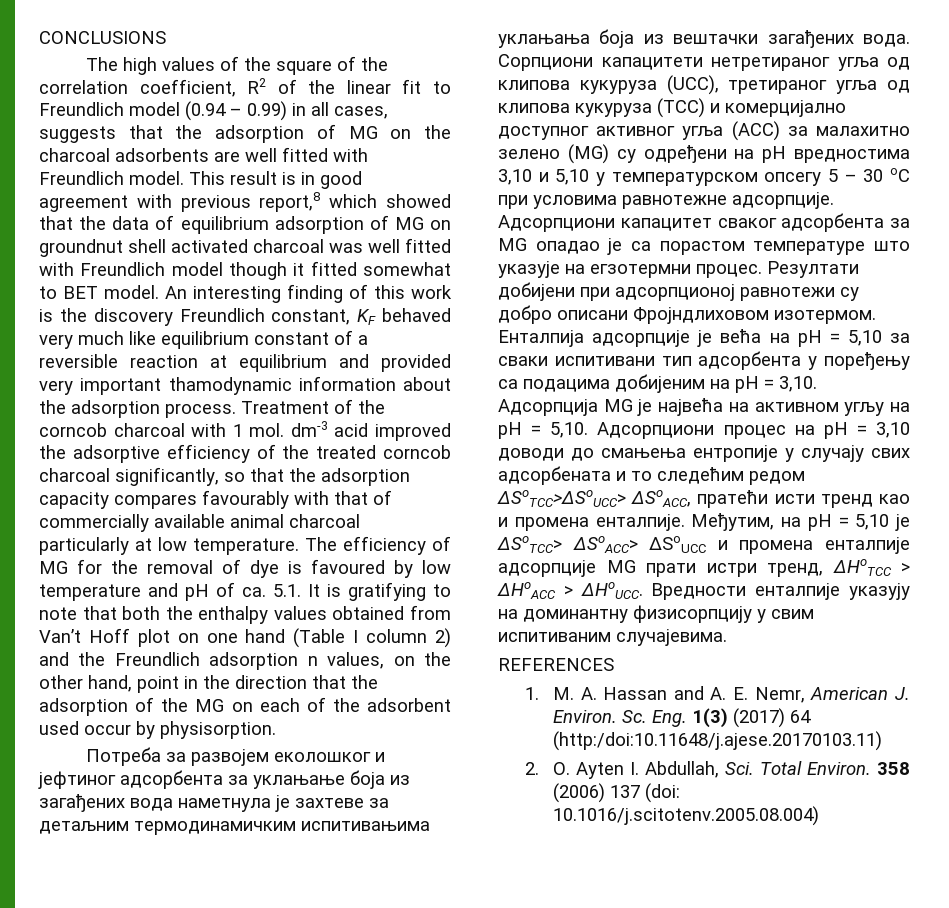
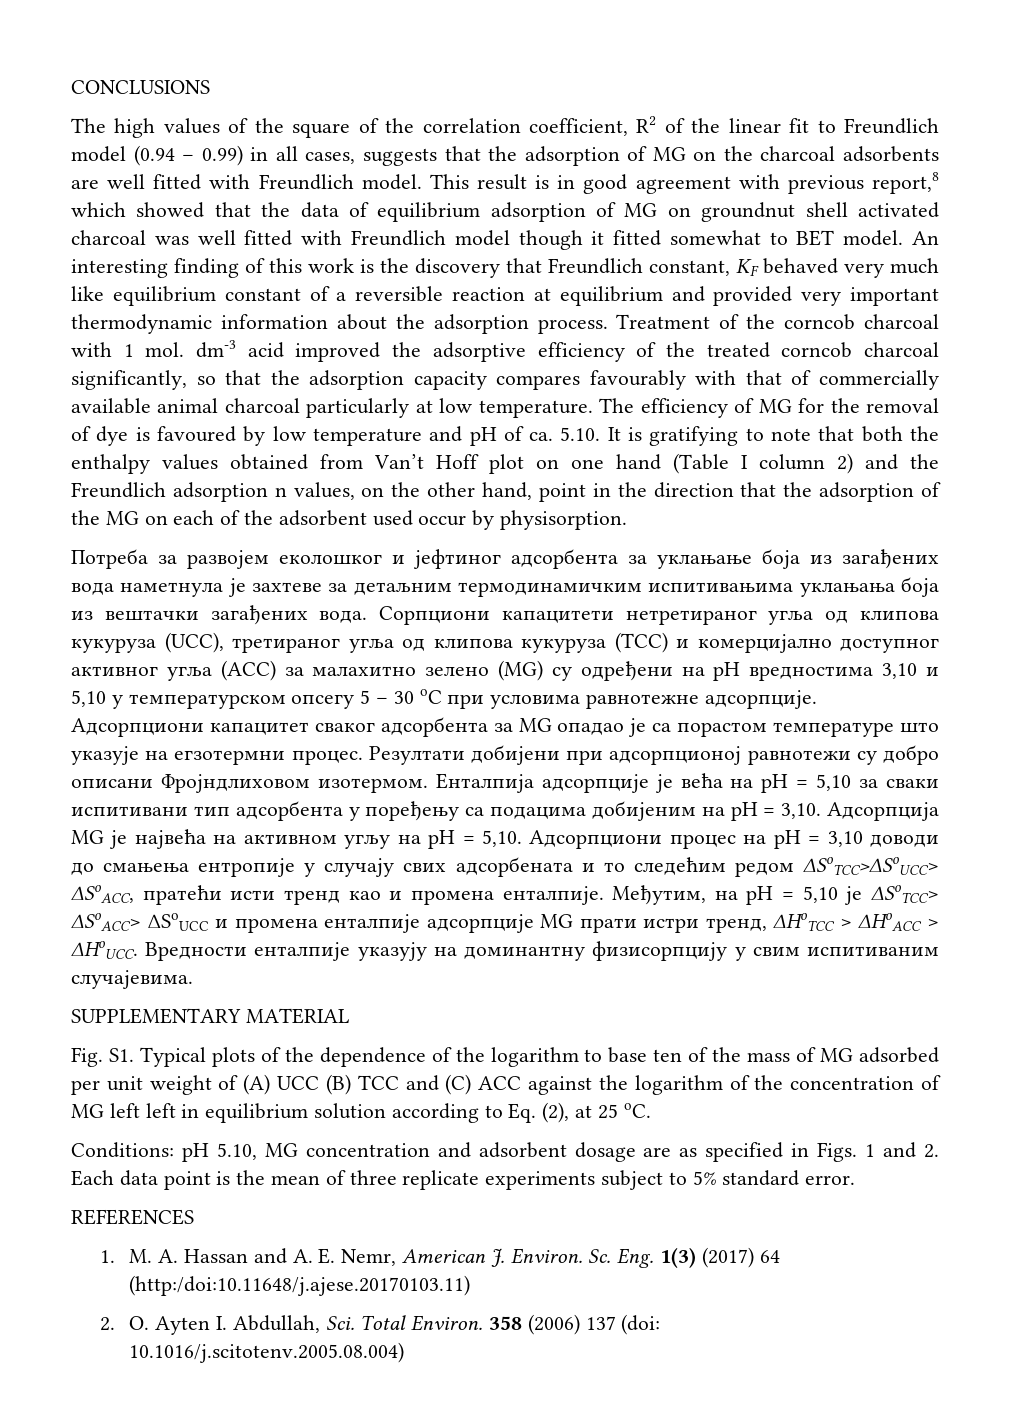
- An interesting finding of this work is the discovery Freundlich constant, KF behaved very much like equilibrium constant of a reversible reaction at equilibrium and provided very important thamodynamic information about the adsorption process.
+ An interesting finding of this work is the discovery that Freundlich constant, KF behaved very much like equilibrium constant of a reversible reaction at equilibrium and provided very important thermodynamic information about the adsorption process.
- The efficiency of MG for the removal of dye is favoured by low temperature and pH of ca. 5.1. It is gratifying to note that both the enthalpy values obtained from Van’t Hoff plot on one hand (Table I column 2) and the Freundlich adsorption n values, on the other hand, point in the direction that the adsorption of the MG on each of the adsorbent used occur by physisorption.
+ The efficiency of MG for the removal of dye is favoured by low temperature and pH of ca. 5.10. It is gratifying to note that both the enthalpy values obtained from Van’t Hoff plot on one hand (Table I column 2) and the Freundlich adsorption n values, on the other hand, point in the direction that the adsorption of the MG on each of the adsorbent used occur by physisorption.
+ SUPPLEMENTARY MATERIAL
+ Fig. S1. Typical plots of the dependence of the logarithm to base ten of the mass of MG adsorbed per unit weight of (A) UCC (B) TCC and (C) ACC against the logarithm of the concentration of MG left left in equilibrium solution according to Eq. (2), at 25 oC.
+ Conditions: pH 5.10, MG concentration and adsorbent dosage are as specified in Figs. 1 and 2. Each data point is the mean of three replicate experiments subject to 5% standard error.

